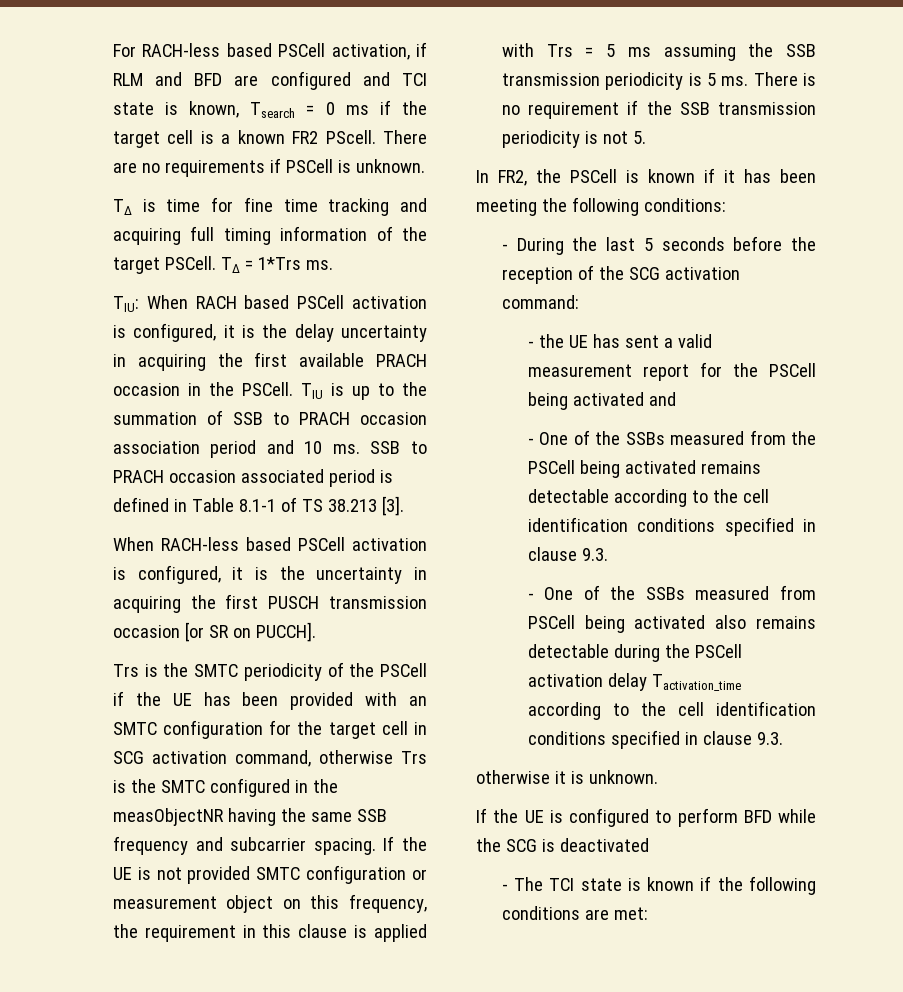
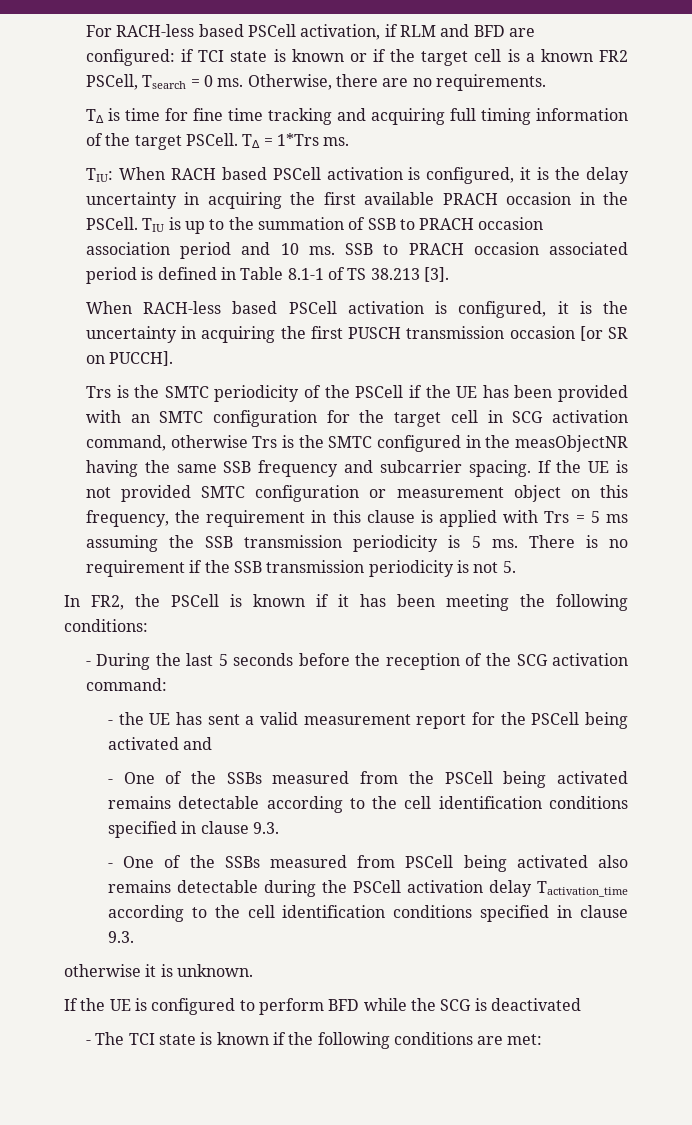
- For RACH-less based PSCell activation, if RLM and BFD are configured and TCI state is known, Tsearch = 0 ms if the target cell is a known FR2 PScell. There are no requirements if PSCell is unknown.
+ For RACH-less based PSCell activation, if RLM and BFD are configured: if TCI state is known or if the target cell is a known FR2 PSCell, Tsearch = 0 ms. Otherwise, there are no requirements.

